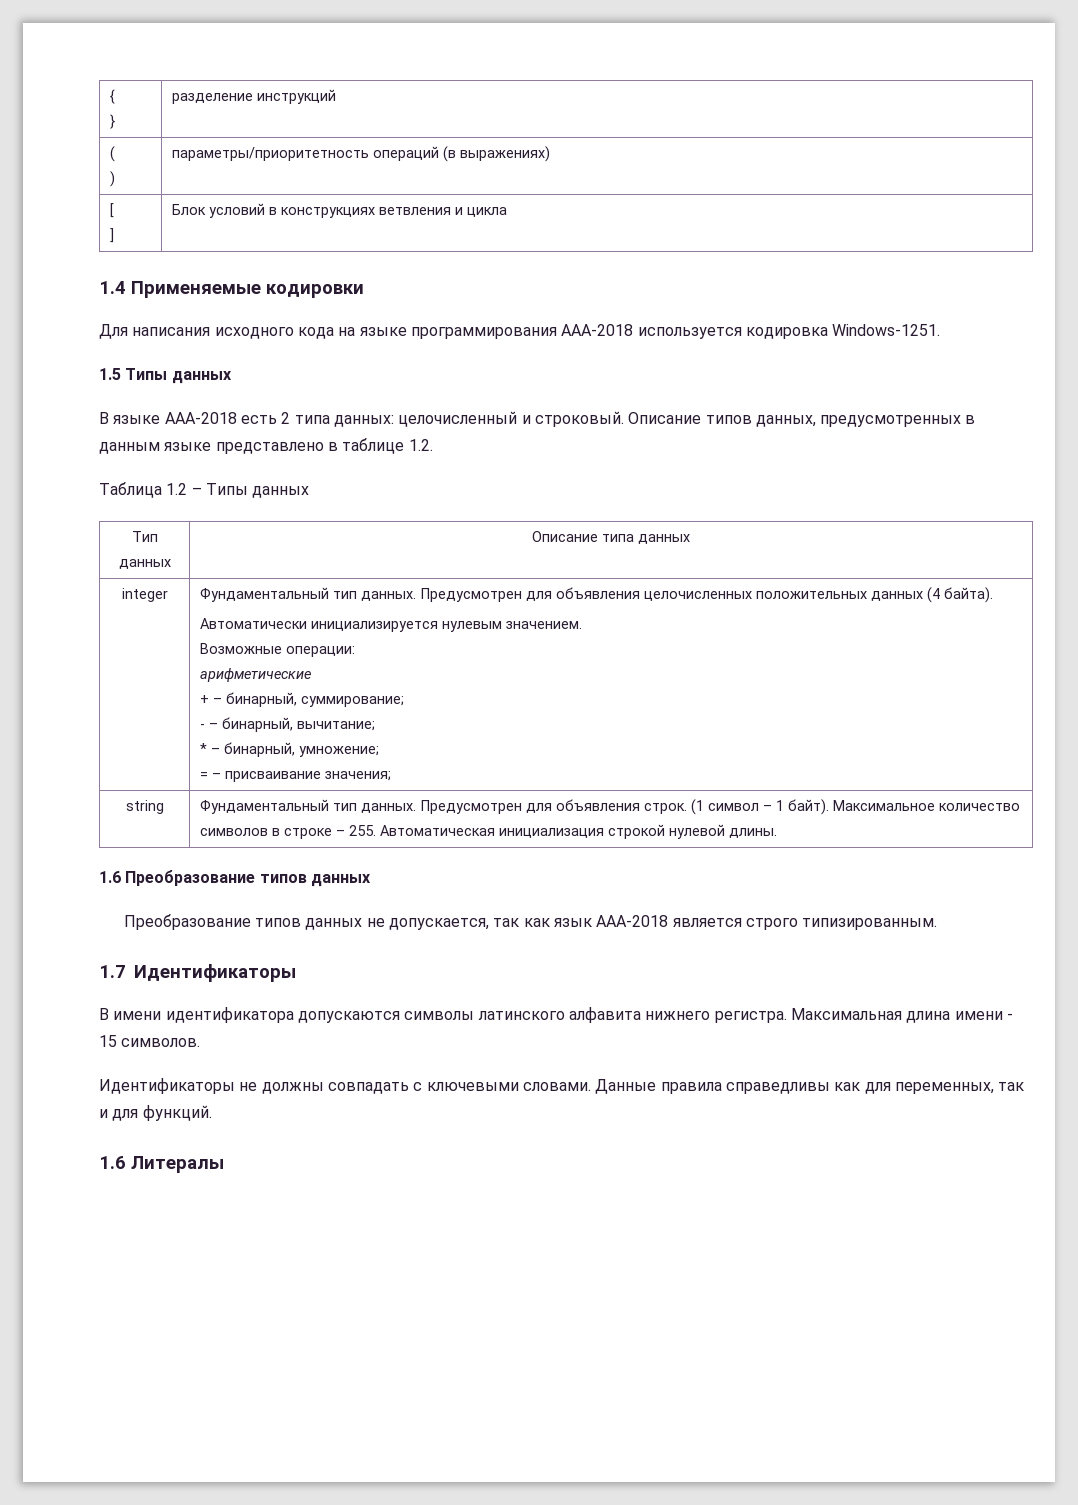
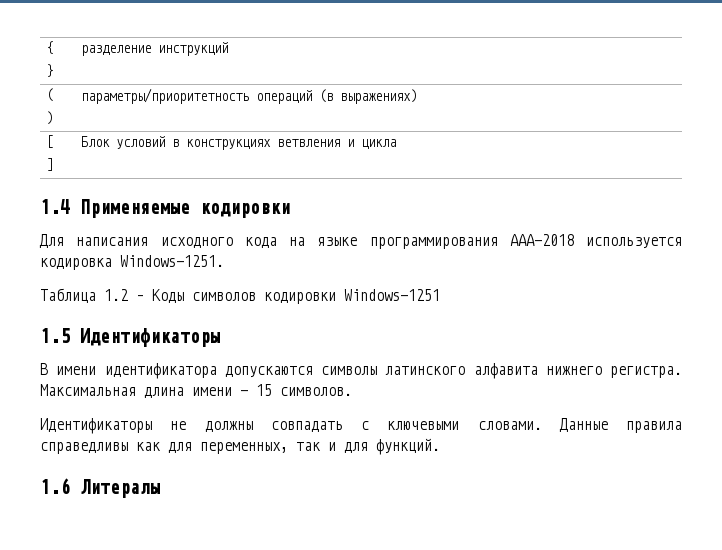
- 1.5 Типы данных
- В языке AAA-2018 есть 2 типа данных: целочисленный и строковый. Описание типов данных, предусмотренных в данным языке представлено в таблице 1.2.
- Таблица 1.2 – Типы данных
- Тип данных | Описание типа данных
- integer | Фундаментальный тип данных. Предусмотрен для объявления целочисленных положительных данных (4 байта).
- Автоматически инициализируется нулевым значением.
- Возможные операции:
- арифметические
- + – бинарный, суммирование;
- - – бинарный, вычитание;
- * – бинарный, умножение;
- = – присваивание значения;
- string | Фундаментальный тип данных. Предусмотрен для объявления строк. (1 символ – 1 байт). Максимальное количество символов в строке – 255. Автоматическая инициализация строкой нулевой длины.
- 1.6 Преобразование типов данных
- Преобразование типов данных не допускается, так как язык AAA-2018 является строго типизированным.
- 1.7 Идентификаторы
+ Таблица 1.2 – Коды символов кодировки Windows-1251
+ 1.5 Идентификаторы

